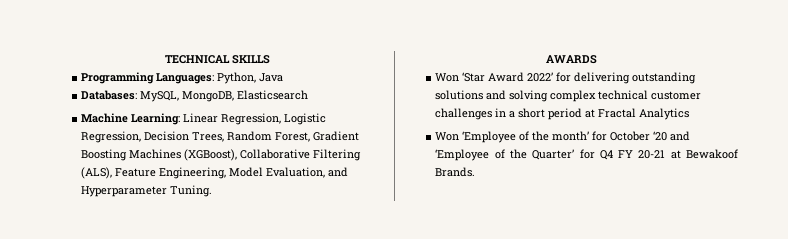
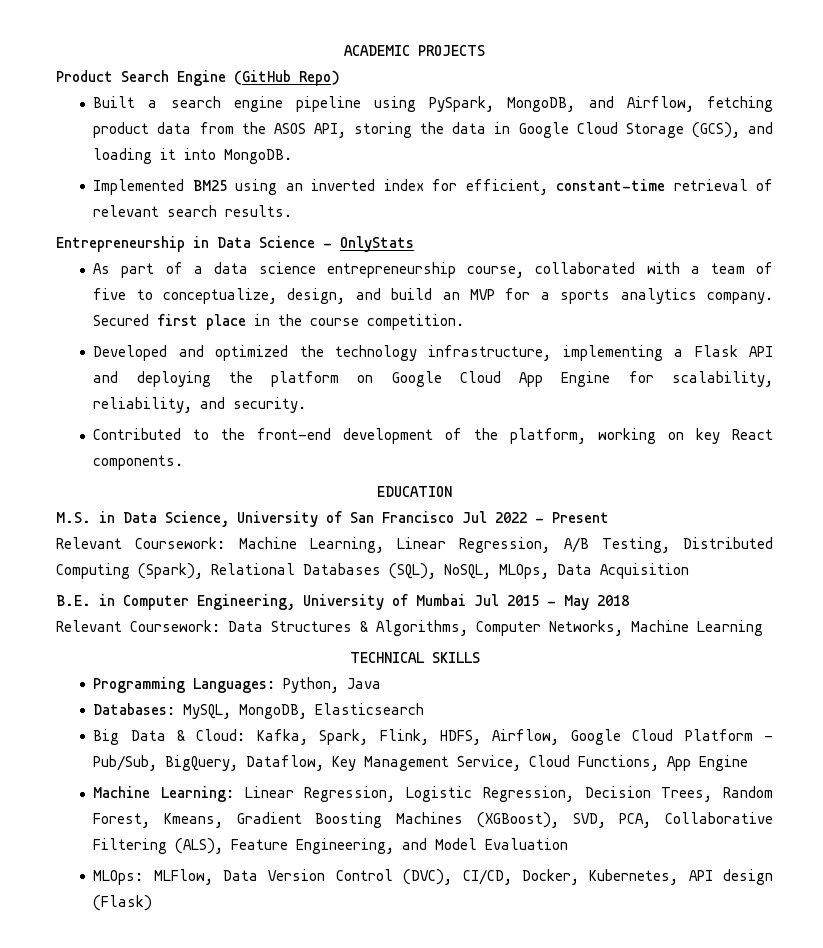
+ ACADEMIC PROJECTS
+ Product Search Engine (GitHub Repo)
+ Built a search engine pipeline using PySpark, MongoDB, and Airflow, fetching product data from the ASOS API, storing the data in Google Cloud Storage (GCS), and loading it into MongoDB.
+ Implemented BM25 using an inverted index for efficient, constant-time retrieval of relevant search results.
+ Entrepreneurship in Data Science - OnlyStats
+ As part of a data science entrepreneurship course, collaborated with a team of five to conceptualize, design, and build an MVP for a sports analytics company. Secured first place in the course competition.
+ Developed and optimized the technology infrastructure, implementing a Flask API and deploying the platform on Google Cloud App Engine for scalability, reliability, and security.
+ Contributed to the front-end development of the platform, working on key React components.
+ EDUCATION
+ M.S. in Data Science, University of San Francisco Jul 2022 - Present
+ Relevant Coursework: Machine Learning, Linear Regression, A/B Testing, Distributed Computing (Spark), Relational Databases (SQL), NoSQL, MLOps, Data Acquisition
+ B.E. in Computer Engineering, University of Mumbai Jul 2015 - May 2018
+ Relevant Coursework: Data Structures & Algorithms, Computer Networks, Machine Learning
+ Big Data & Cloud: Kafka, Spark, Flink, HDFS, Airflow, Google Cloud Platform - Pub/Sub, BigQuery, Dataflow, Key Management Service, Cloud Functions, App Engine
- Machine Learning: Linear Regression, Logistic Regression, Decision Trees, Random Forest, Gradient Boosting Machines (XGBoost), Collaborative Filtering (ALS), Feature Engineering, Model Evaluation, and Hyperparameter Tuning.
- AWARDS
- Won ‘Star Award 2022’ for delivering outstanding solutions and solving complex technical customer challenges in a short period at Fractal Analytics
- Won ‘Employee of the month’ for October ‘20 and ‘Employee of the Quarter’ for Q4 FY 20-21 at Bewakoof Brands.
+ Machine Learning: Linear Regression, Logistic Regression, Decision Trees, Random Forest, Kmeans, Gradient Boosting Machines (XGBoost), SVD, PCA, Collaborative Filtering (ALS), Feature Engineering, and Model Evaluation
+ MLOps: MLFlow, Data Version Control (DVC), CI/CD, Docker, Kubernetes, API design (Flask)

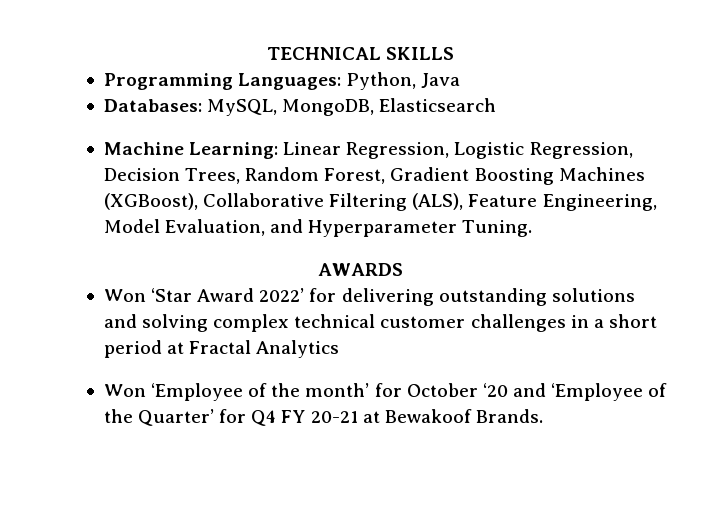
- ACADEMIC PROJECTS
- Product Search Engine (GitHub Repo)
- Built a search engine pipeline using PySpark, MongoDB, and Airflow, fetching product data from the ASOS API, storing the data in Google Cloud Storage (GCS), and loading it into MongoDB.
- Implemented BM25 using an inverted index for efficient, constant-time retrieval of relevant search results.
- Entrepreneurship in Data Science - OnlyStats
- As part of a data science entrepreneurship course, collaborated with a team of five to conceptualize, design, and build an MVP for a sports analytics company. Secured first place in the course competition.
- Developed and optimized the technology infrastructure, implementing a Flask API and deploying the platform on Google Cloud App Engine for scalability, reliability, and security.
- Contributed to the front-end development of the platform, working on key React components.
- EDUCATION
- M.S. in Data Science, University of San Francisco Jul 2022 - Present
- Relevant Coursework: Machine Learning, Linear Regression, A/B Testing, Distributed Computing (Spark), Relational Databases (SQL), NoSQL, MLOps, Data Acquisition
- B.E. in Computer Engineering, University of Mumbai Jul 2015 - May 2018
- Relevant Coursework: Data Structures & Algorithms, Computer Networks, Machine Learning
- Big Data & Cloud: Kafka, Spark, Flink, HDFS, Airflow, Google Cloud Platform - Pub/Sub, BigQuery, Dataflow, Key Management Service, Cloud Functions, App Engine
- Machine Learning: Linear Regression, Logistic Regression, Decision Trees, Random Forest, Kmeans, Gradient Boosting Machines (XGBoost), SVD, PCA, Collaborative Filtering (ALS), Feature Engineering, and Model Evaluation
- MLOps: MLFlow, Data Version Control (DVC), CI/CD, Docker, Kubernetes, API design (Flask)
+ Machine Learning: Linear Regression, Logistic Regression, Decision Trees, Random Forest, Gradient Boosting Machines (XGBoost), Collaborative Filtering (ALS), Feature Engineering, Model Evaluation, and Hyperparameter Tuning.
+ AWARDS
+ Won ‘Star Award 2022’ for delivering outstanding solutions and solving complex technical customer challenges in a short period at Fractal Analytics
+ Won ‘Employee of the month’ for October ‘20 and ‘Employee of the Quarter’ for Q4 FY 20-21 at Bewakoof Brands.

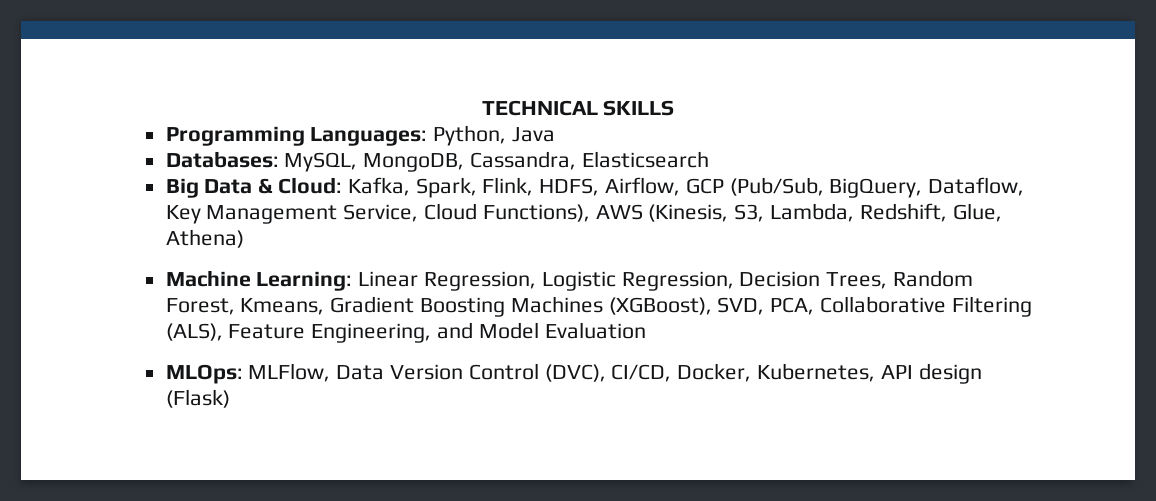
- Databases: MySQL, MongoDB, Elasticsearch
+ Databases: MySQL, MongoDB, Cassandra, Elasticsearch
+ Big Data & Cloud: Kafka, Spark, Flink, HDFS, Airflow, GCP (Pub/Sub, BigQuery, Dataflow, Key Management Service, Cloud Functions), AWS (Kinesis, S3, Lambda, Redshift, Glue, Athena)
- Machine Learning: Linear Regression, Logistic Regression, Decision Trees, Random Forest, Gradient Boosting Machines (XGBoost), Collaborative Filtering (ALS), Feature Engineering, Model Evaluation, and Hyperparameter Tuning.
- AWARDS
- Won ‘Star Award 2022’ for delivering outstanding solutions and solving complex technical customer challenges in a short period at Fractal Analytics
- Won ‘Employee of the month’ for October ‘20 and ‘Employee of the Quarter’ for Q4 FY 20-21 at Bewakoof Brands.
+ Machine Learning: Linear Regression, Logistic Regression, Decision Trees, Random Forest, Kmeans, Gradient Boosting Machines (XGBoost), SVD, PCA, Collaborative Filtering (ALS), Feature Engineering, and Model Evaluation
+ MLOps: MLFlow, Data Version Control (DVC), CI/CD, Docker, Kubernetes, API design (Flask)

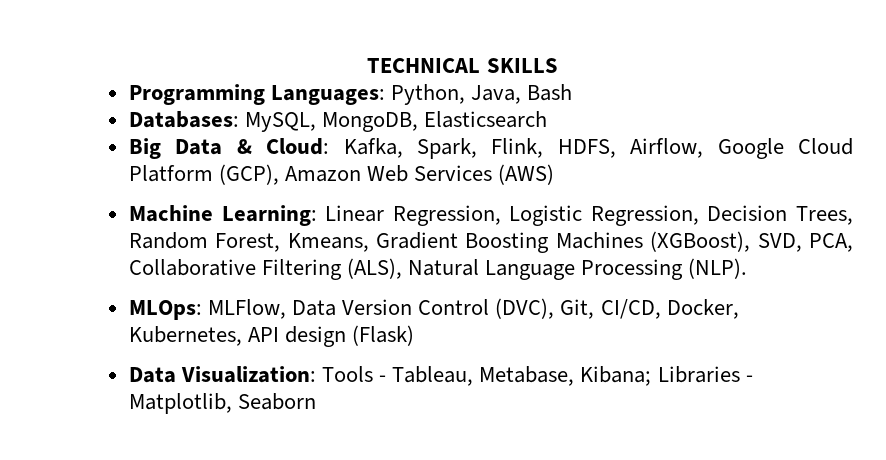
- Programming Languages: Python, Java
+ Programming Languages: Python, Java, Bash
- Databases: MySQL, MongoDB, Cassandra, Elasticsearch
+ Databases: MySQL, MongoDB, Elasticsearch
- Big Data & Cloud: Kafka, Spark, Flink, HDFS, Airflow, GCP (Pub/Sub, BigQuery, Dataflow, Key Management Service, Cloud Functions), AWS (Kinesis, S3, Lambda, Redshift, Glue, Athena)
+ Big Data & Cloud: Kafka, Spark, Flink, HDFS, Airflow, Google Cloud Platform (GCP), Amazon Web Services (AWS)
- Machine Learning: Linear Regression, Logistic Regression, Decision Trees, Random Forest, Kmeans, Gradient Boosting Machines (XGBoost), SVD, PCA, Collaborative Filtering (ALS), Feature Engineering, and Model Evaluation
+ Machine Learning: Linear Regression, Logistic Regression, Decision Trees, Random Forest, Kmeans, Gradient Boosting Machines (XGBoost), SVD, PCA, Collaborative Filtering (ALS), Natural Language Processing (NLP).
- MLOps: MLFlow, Data Version Control (DVC), CI/CD, Docker, Kubernetes, API design (Flask)
+ MLOps: MLFlow, Data Version Control (DVC), Git, CI/CD, Docker, Kubernetes, API design (Flask)
+ Data Visualization: Tools - Tableau, Metabase, Kibana; Libraries - Matplotlib, Seaborn

